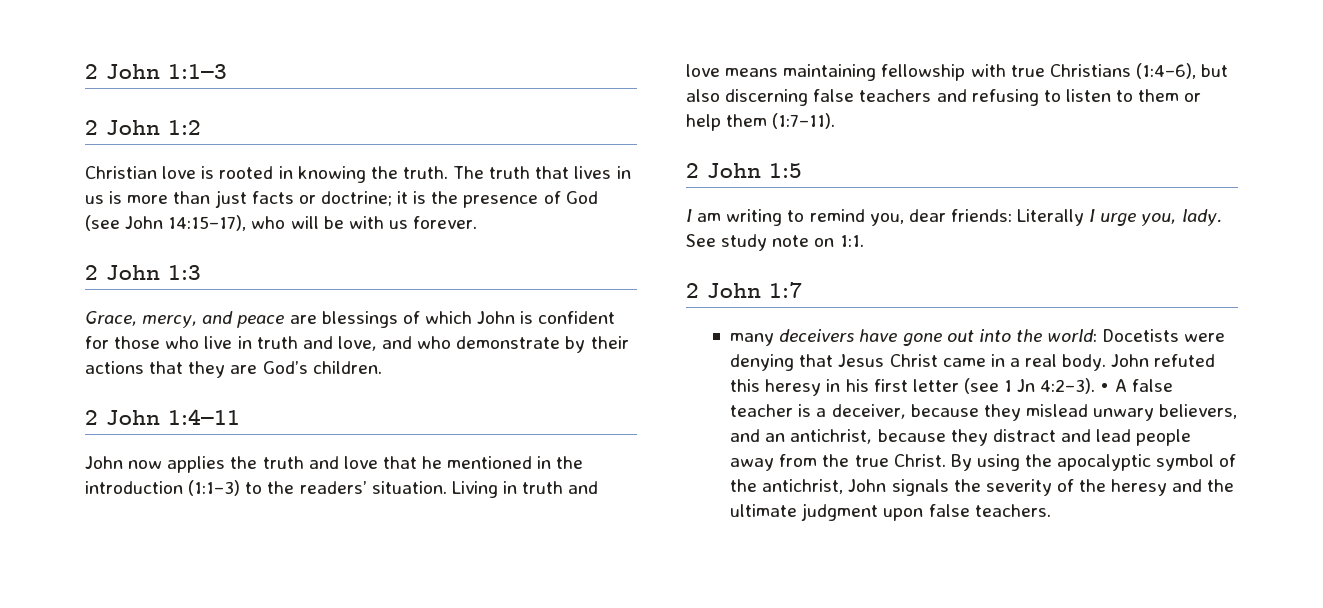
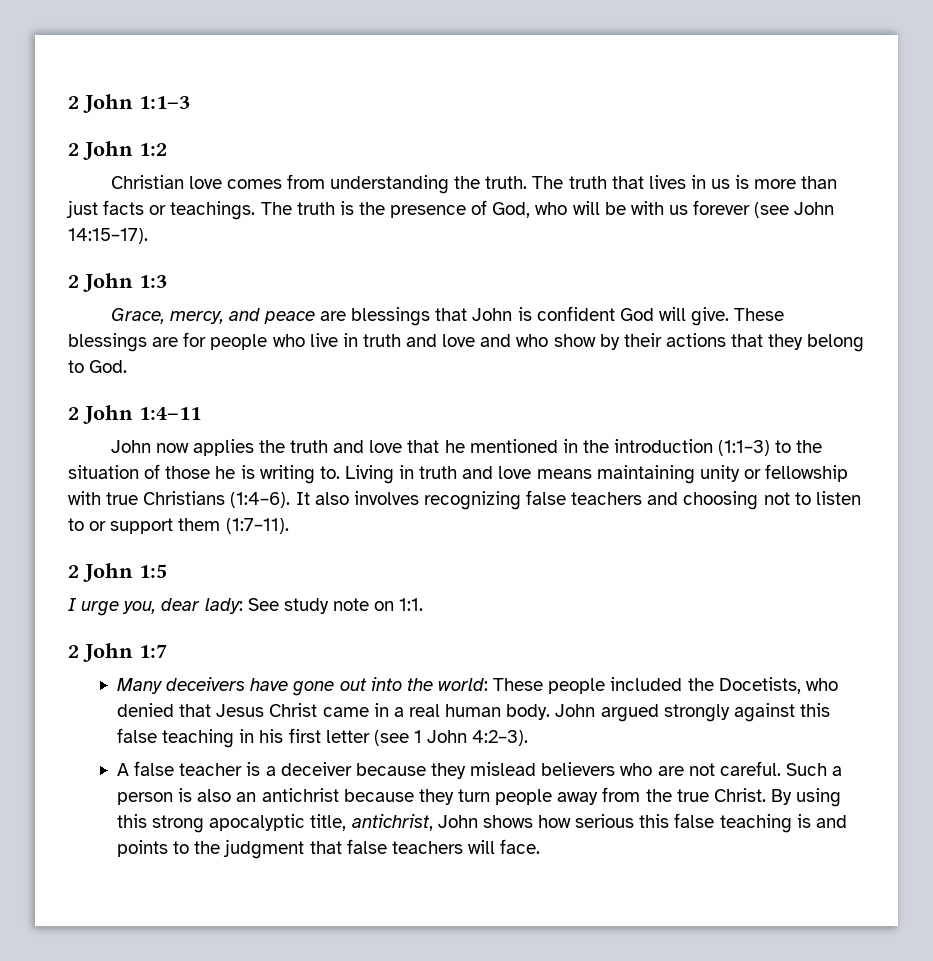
- Christian love is rooted in knowing the truth.
+ Christian love comes from understanding the truth.
- The truth that lives in us is more than just facts or doctrine; it is the presence of God (see John 14:15–17), who will be with us forever.
+ The truth that lives in us is more than just facts or teachings. The truth is the presence of God, who will be with us forever (see John 14:15–17).
- Grace, mercy, and peace are blessings of which John is confident for those who live in truth and love, and who demonstrate by their actions that they are God’s children.
+ Grace, mercy, and peace are blessings that John is confident God will give. These blessings are for people who live in truth and love and who show by their actions that they belong to God.
- John now applies the truth and love that he mentioned in the introduction (1:1–3) to the readers’ situation.
+ John now applies the truth and love that he mentioned in the introduction (1:1–3) to the situation of those he is writing to.
- Living in truth and love means maintaining fellowship with true Christians (1:4–6), but also discerning false teachers and refusing to listen to them or help them (1:7–11).
+ Living in truth and love means maintaining unity or fellowship with true Christians (1:4–6). It also involves recognizing false teachers and choosing not to listen to or support them (1:7–11).
- I am writing to remind you, dear friends: Literally I urge you, lady. See study note on 1:1.
+ I urge you, dear lady: See study note on 1:1.
- many deceivers have gone out into the world: Docetists were denying that Jesus Christ came in a real body.
+ Many deceivers have gone out into the world: These people included the Docetists, who denied that Jesus Christ came in a real human body.
- John refuted this heresy in his first letter (see 1 Jn 4:2–3). • A false teacher is a deceiver, because they mislead unwary believers, and an antichrist, because they distract and lead people away from the true Christ.
+ John argued strongly against this false teaching in his first letter (see 1 John 4:2–3).
+ A false teacher is a deceiver because they mislead believers who are not careful. Such a person is also an antichrist because they turn people away from the true Christ.
- By using the apocalyptic symbol of the antichrist, John signals the severity of the heresy and the ultimate judgment upon false teachers.
+ By using this strong apocalyptic title, antichrist, John shows how serious this false teaching is and points to the judgment that false teachers will face.

